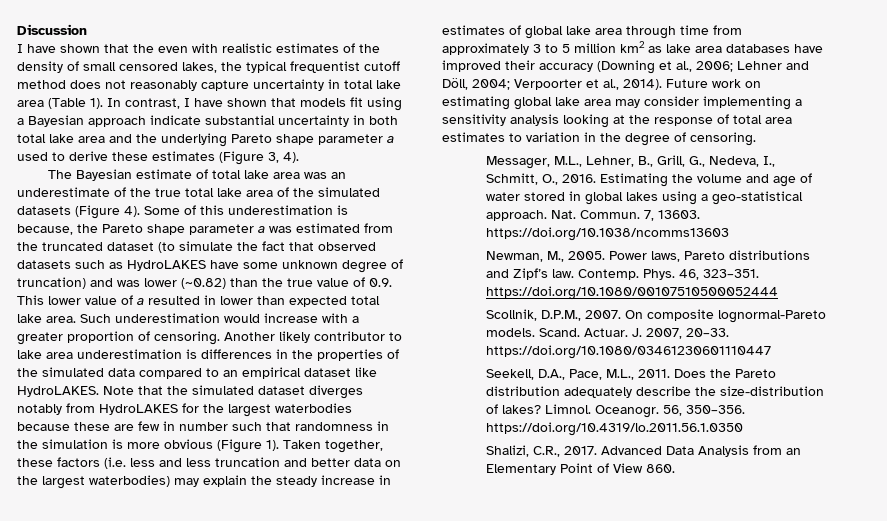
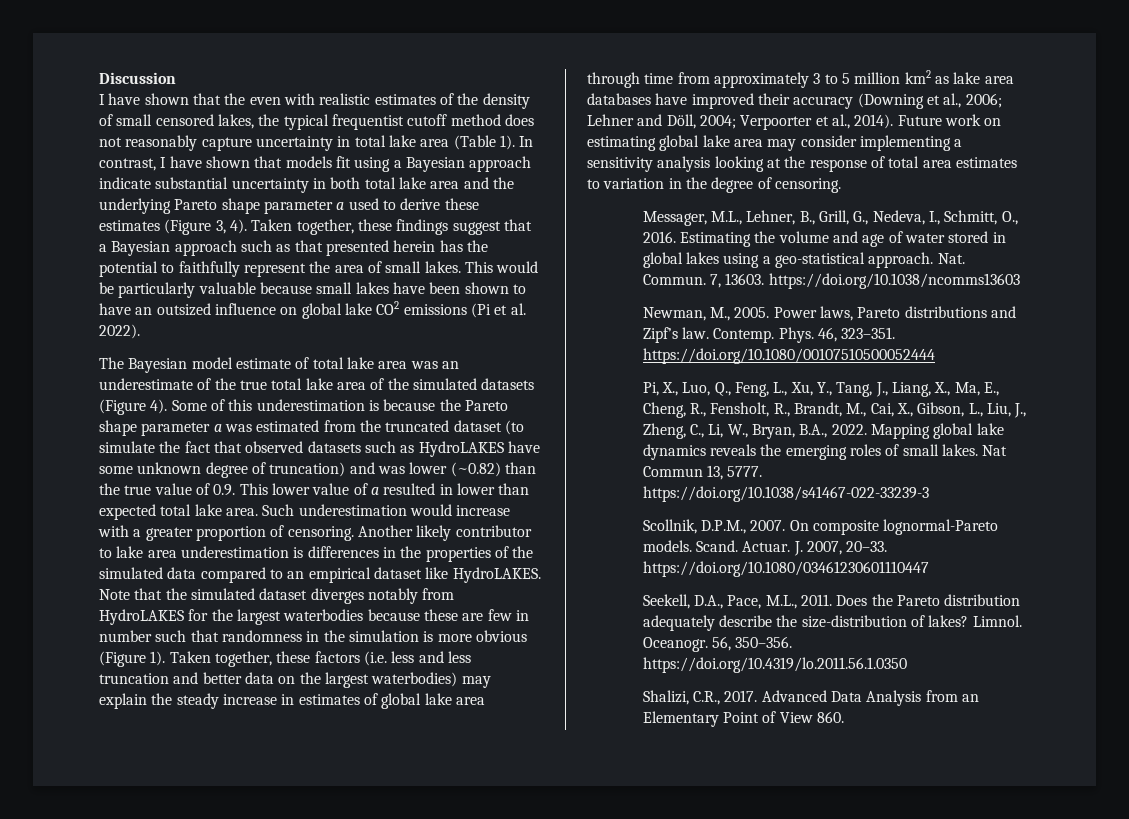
+ Taken together, these findings suggest that a Bayesian approach such as that presented herein has the potential to faithfully represent the area of small lakes. This would be particularly valuable because small lakes have been shown to have an outsized influence on global lake CO2 emissions (Pi et al. 2022).
- The Bayesian estimate of total lake area was an underestimate of the true total lake area of the simulated datasets (Figure 4).
+ The Bayesian model estimate of total lake area was an underestimate of the true total lake area of the simulated datasets (Figure 4).
- Some of this underestimation is because, the Pareto shape parameter a was estimated from the truncated dataset (to simulate the fact that observed datasets such as HydroLAKES have some unknown degree of truncation) and was lower (~0.82) than the true value of 0.9. This lower value of a resulted in lower than expected total lake area.
+ Some of this underestimation is because the Pareto shape parameter a was estimated from the truncated dataset (to simulate the fact that observed datasets such as HydroLAKES have some unknown degree of truncation) and was lower (~0.82) than the true value of 0.9. This lower value of a resulted in lower than expected total lake area.
+ Pi, X., Luo, Q., Feng, L., Xu, Y., Tang, J., Liang, X., Ma, E., Cheng, R., Fensholt, R., Brandt, M., Cai, X., Gibson, L., Liu, J., Zheng, C., Li, W., Bryan, B.A., 2022. Mapping global lake dynamics reveals the emerging roles of small lakes. Nat Commun 13, 5777. https://doi.org/10.1038/s41467-022-33239-3

